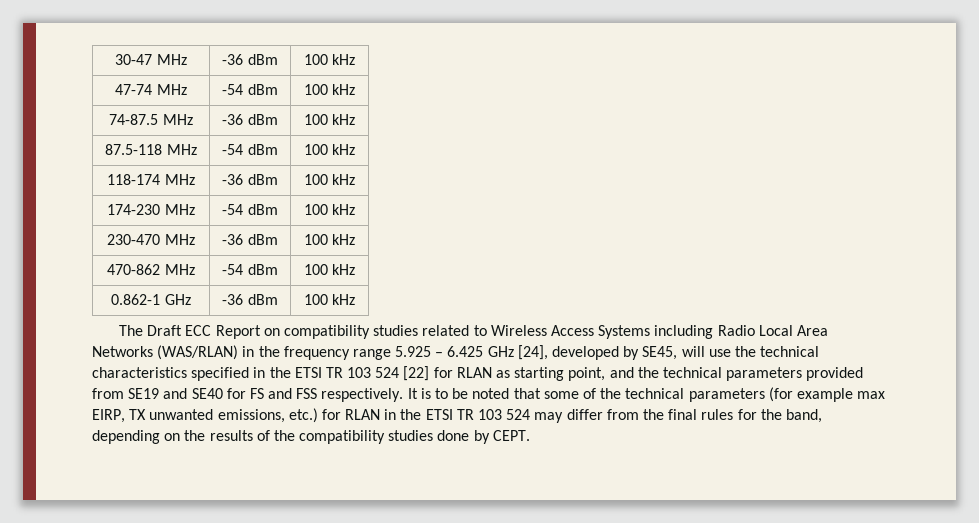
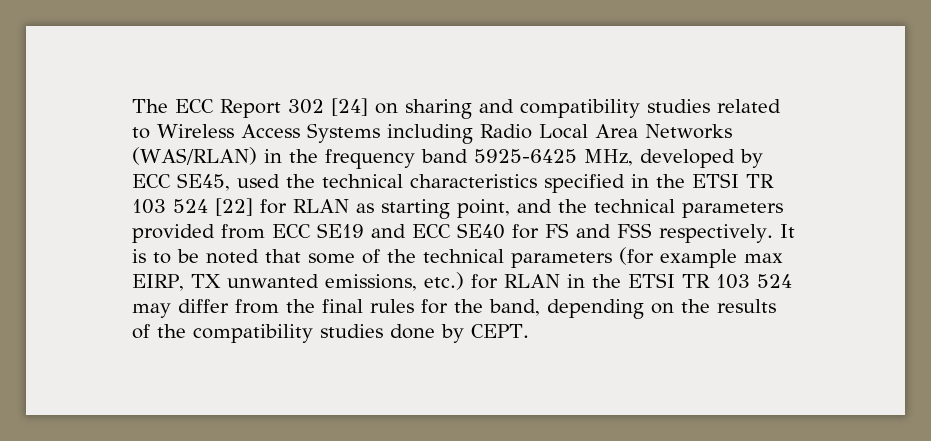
- 30-47 MHz | -36 dBm | 100 kHz
- 47-74 MHz | -54 dBm | 100 kHz
- 74-87.5 MHz | -36 dBm | 100 kHz
- 87.5-118 MHz | -54 dBm | 100 kHz
- 118-174 MHz | -36 dBm | 100 kHz
- 174-230 MHz | -54 dBm | 100 kHz
- 230-470 MHz | -36 dBm | 100 kHz
- 470-862 MHz | -54 dBm | 100 kHz
- 0.862-1 GHz | -36 dBm | 100 kHz
- The Draft ECC Report on compatibility studies related to Wireless Access Systems including Radio Local Area Networks (WAS/RLAN) in the frequency range 5.925 – 6.425 GHz [24], developed by SE45, will use the technical characteristics specified in the ETSI TR 103 524 [22] for RLAN as starting point, and the technical parameters provided from SE19 and SE40 for FS and FSS respectively.
+ The ECC Report 302 [24] on sharing and compatibility studies related to Wireless Access Systems including Radio Local Area Networks (WAS/RLAN) in the frequency band 5925-6425 MHz, developed by ECC SE45, used the technical characteristics specified in the ETSI TR 103 524 [22] for RLAN as starting point, and the technical parameters provided from ECC SE19 and ECC SE40 for FS and FSS respectively.

